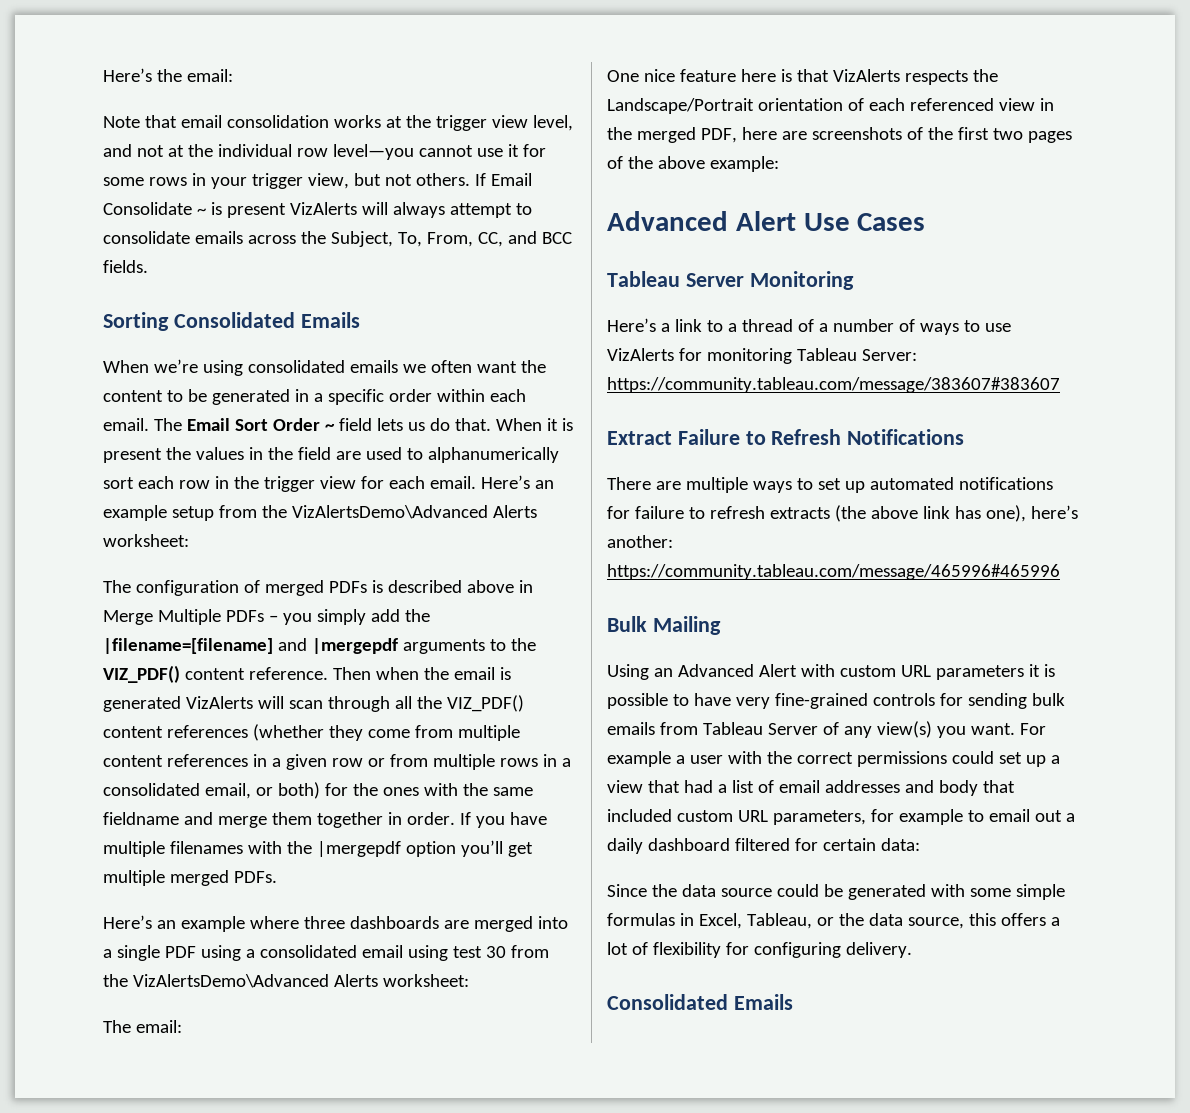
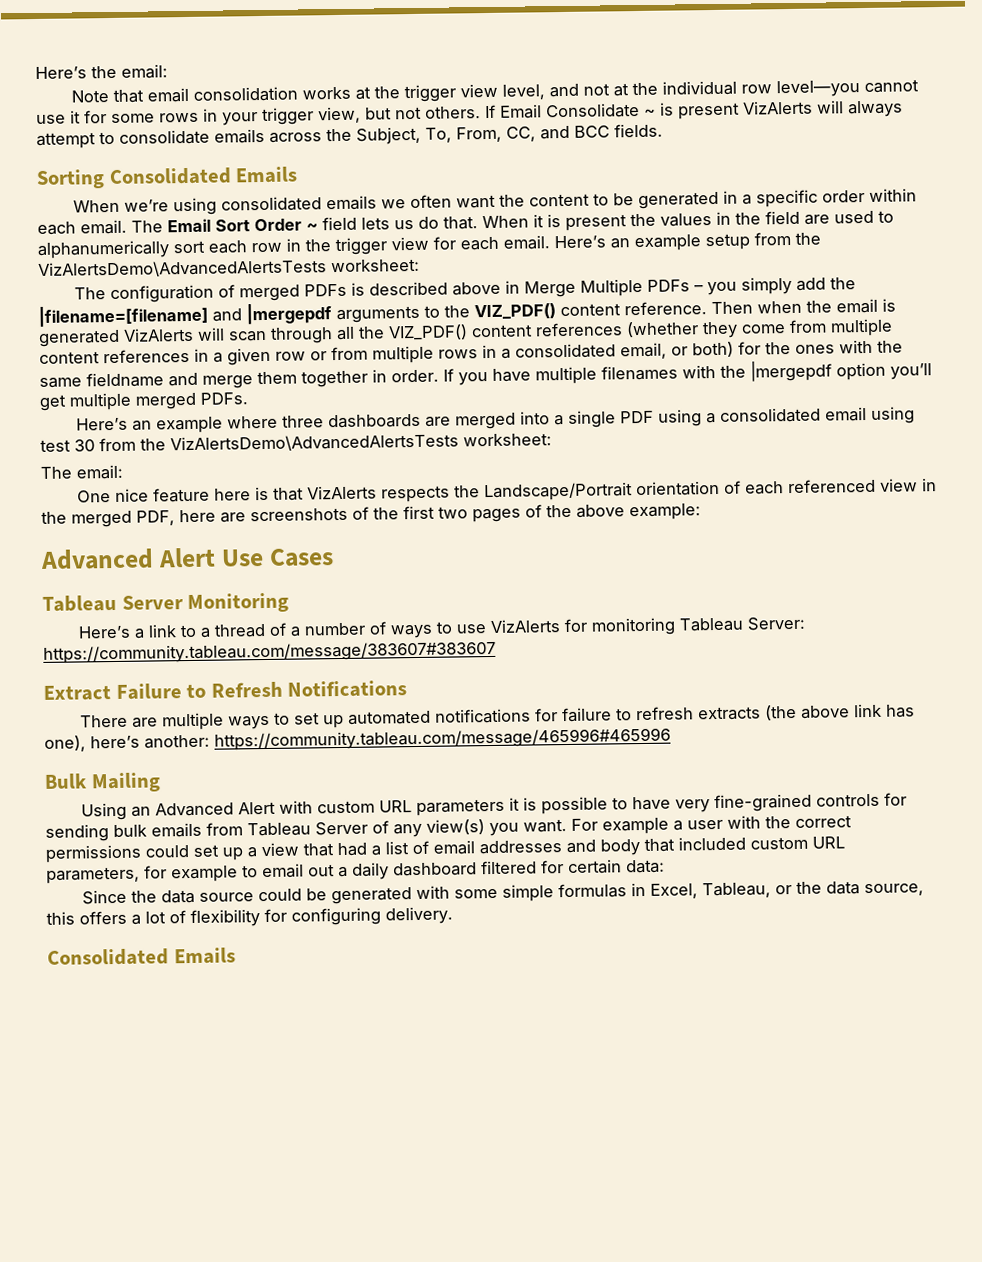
- Here’s an example setup from the VizAlertsDemo\Advanced Alerts worksheet:
+ Here’s an example setup from the VizAlertsDemo\AdvancedAlertsTests worksheet:
- Here’s an example where three dashboards are merged into a single PDF using a consolidated email using test 30 from the VizAlertsDemo\Advanced Alerts worksheet:
+ Here’s an example where three dashboards are merged into a single PDF using a consolidated email using test 30 from the VizAlertsDemo\AdvancedAlertsTests worksheet:

